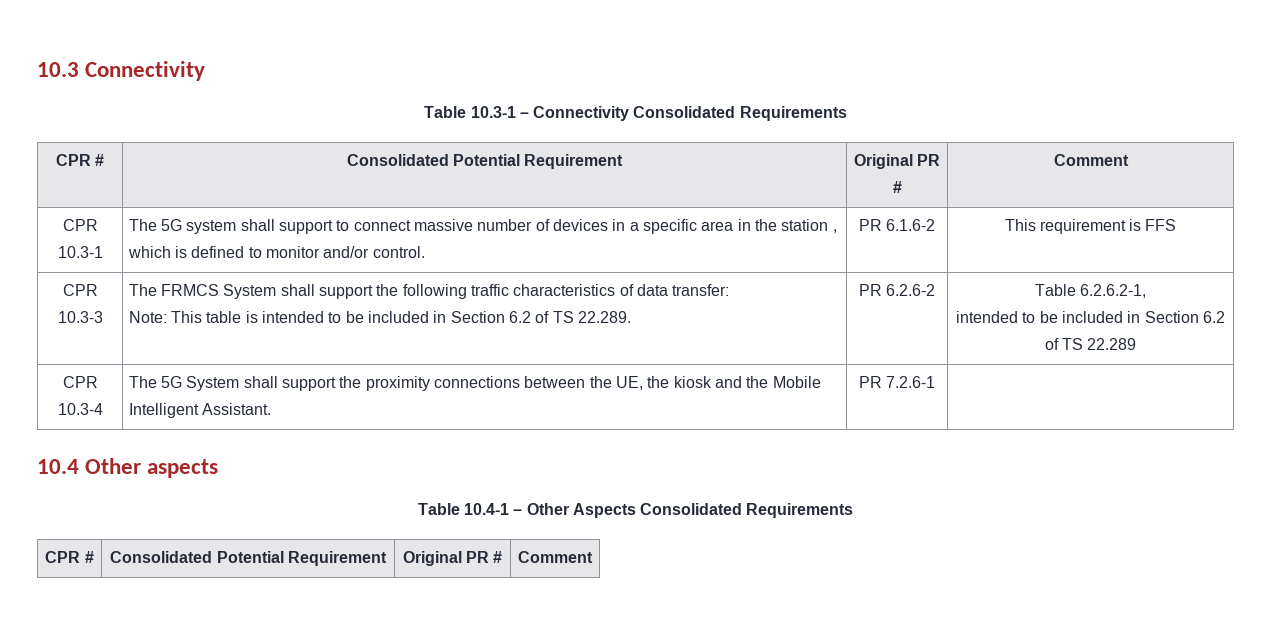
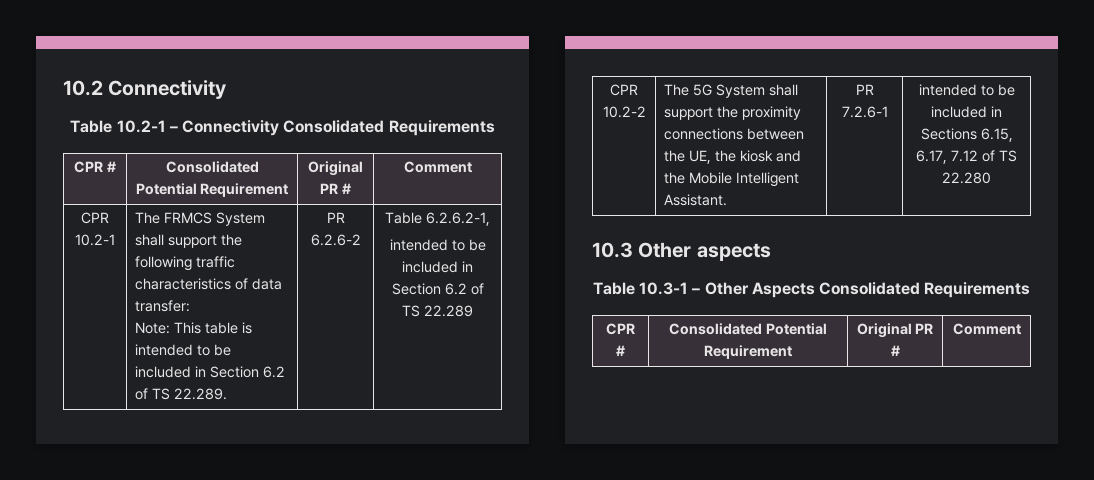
- 10.3 Connectivity
+ 10.2 Connectivity
- Table 10.3-1 – Connectivity Consolidated Requirements
+ Table 10.2-1 – Connectivity Consolidated Requirements
- CPR 10.3-1 | The 5G system shall support to connect massive number of devices in a specific area in the station , which is defined to monitor and/or control. | PR 6.1.6-2 | This requirement is FFS
- CPR 10.3-3
+ CPR 10.2-1
- CPR 10.3-4 | The 5G System shall support the proximity connections between the UE, the kiosk and the Mobile Intelligent Assistant. | PR 7.2.6-1 |
- 10.4 Other aspects
+ CPR 10.2-2 | The 5G System shall support the proximity connections between the UE, the kiosk and the Mobile Intelligent Assistant. | PR 7.2.6-1 | intended to be included in Sections 6.15, 6.17, 7.12 of TS 22.280
+ 10.3 Other aspects
- Table 10.4-1 – Other Aspects Consolidated Requirements
+ Table 10.3-1 – Other Aspects Consolidated Requirements

